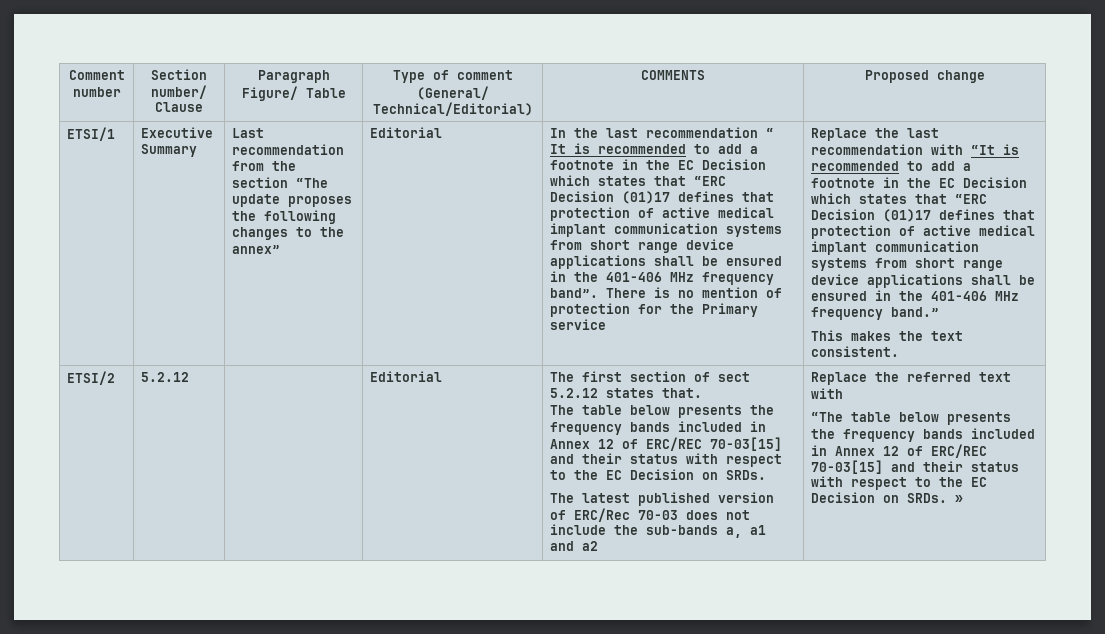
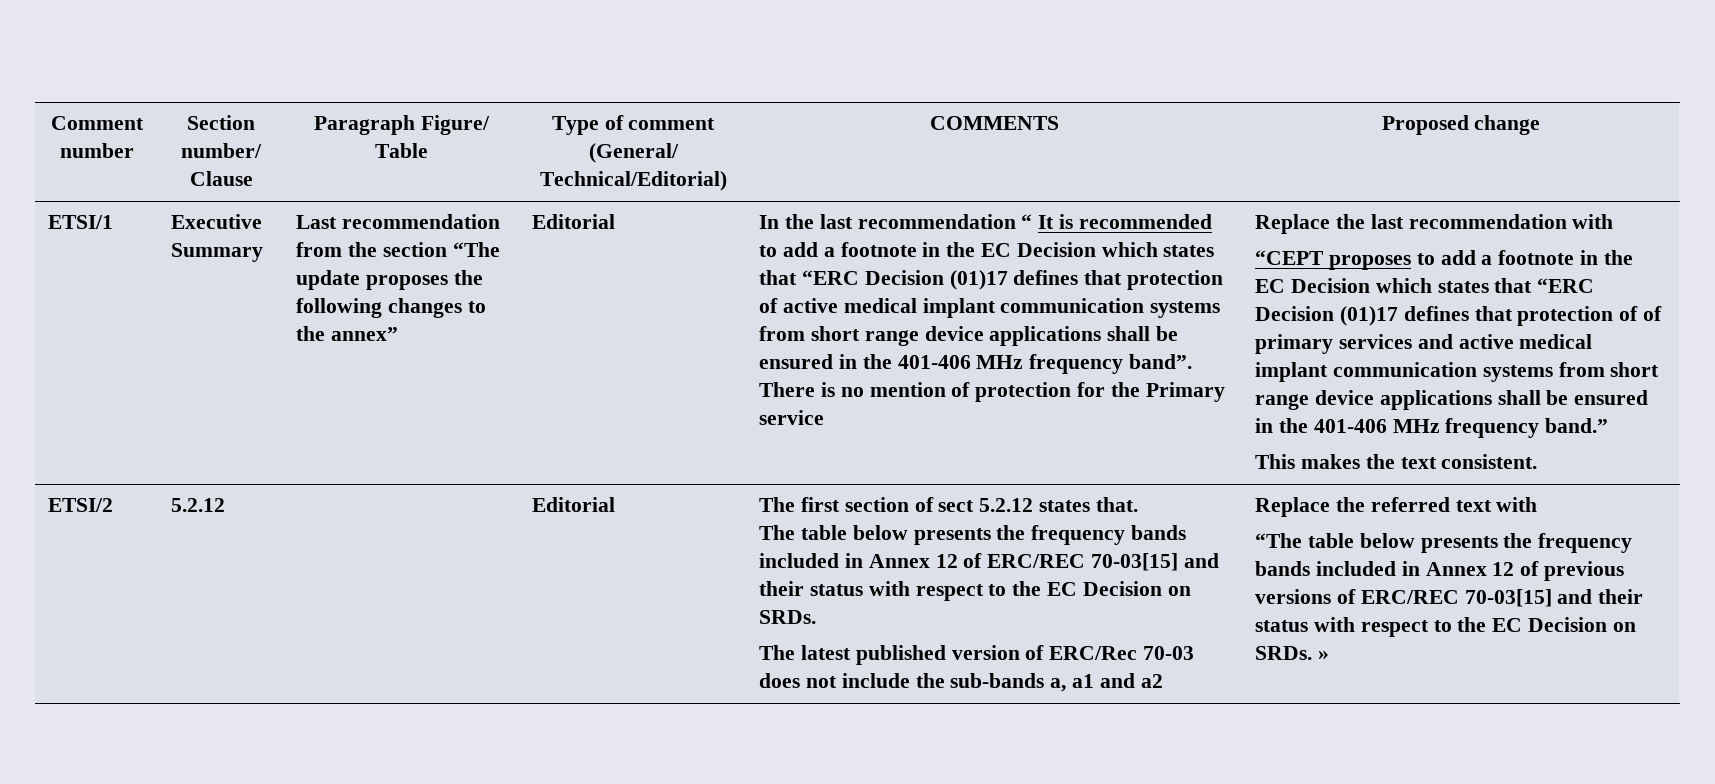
- Replace the last recommendation with “It is recommended to add a footnote in the EC Decision which states that “ERC Decision (01)17 defines that protection of active medical implant communication systems from short range device applications shall be ensured in the 401-406 MHz frequency band.”
+ Replace the last recommendation with
+ “CEPT proposes to add a footnote in the EC Decision which states that “ERC Decision (01)17 defines that protection of of primary services and active medical implant communication systems from short range device applications shall be ensured in the 401-406 MHz frequency band.”
- “The table below presents the frequency bands included in Annex 12 of ERC/REC 70-03[15] and their status with respect to the EC Decision on SRDs. »
+ “The table below presents the frequency bands included in Annex 12 of previous versions of ERC/REC 70-03[15] and their status with respect to the EC Decision on SRDs. »

